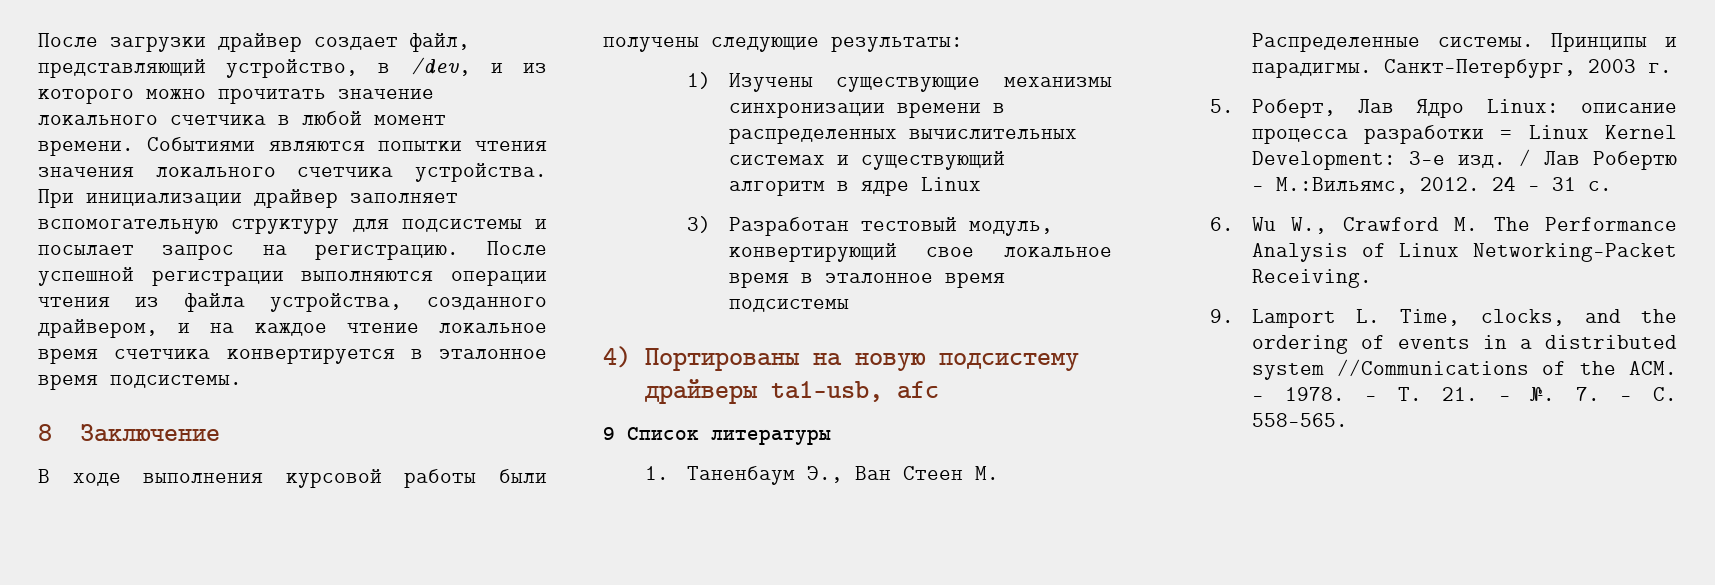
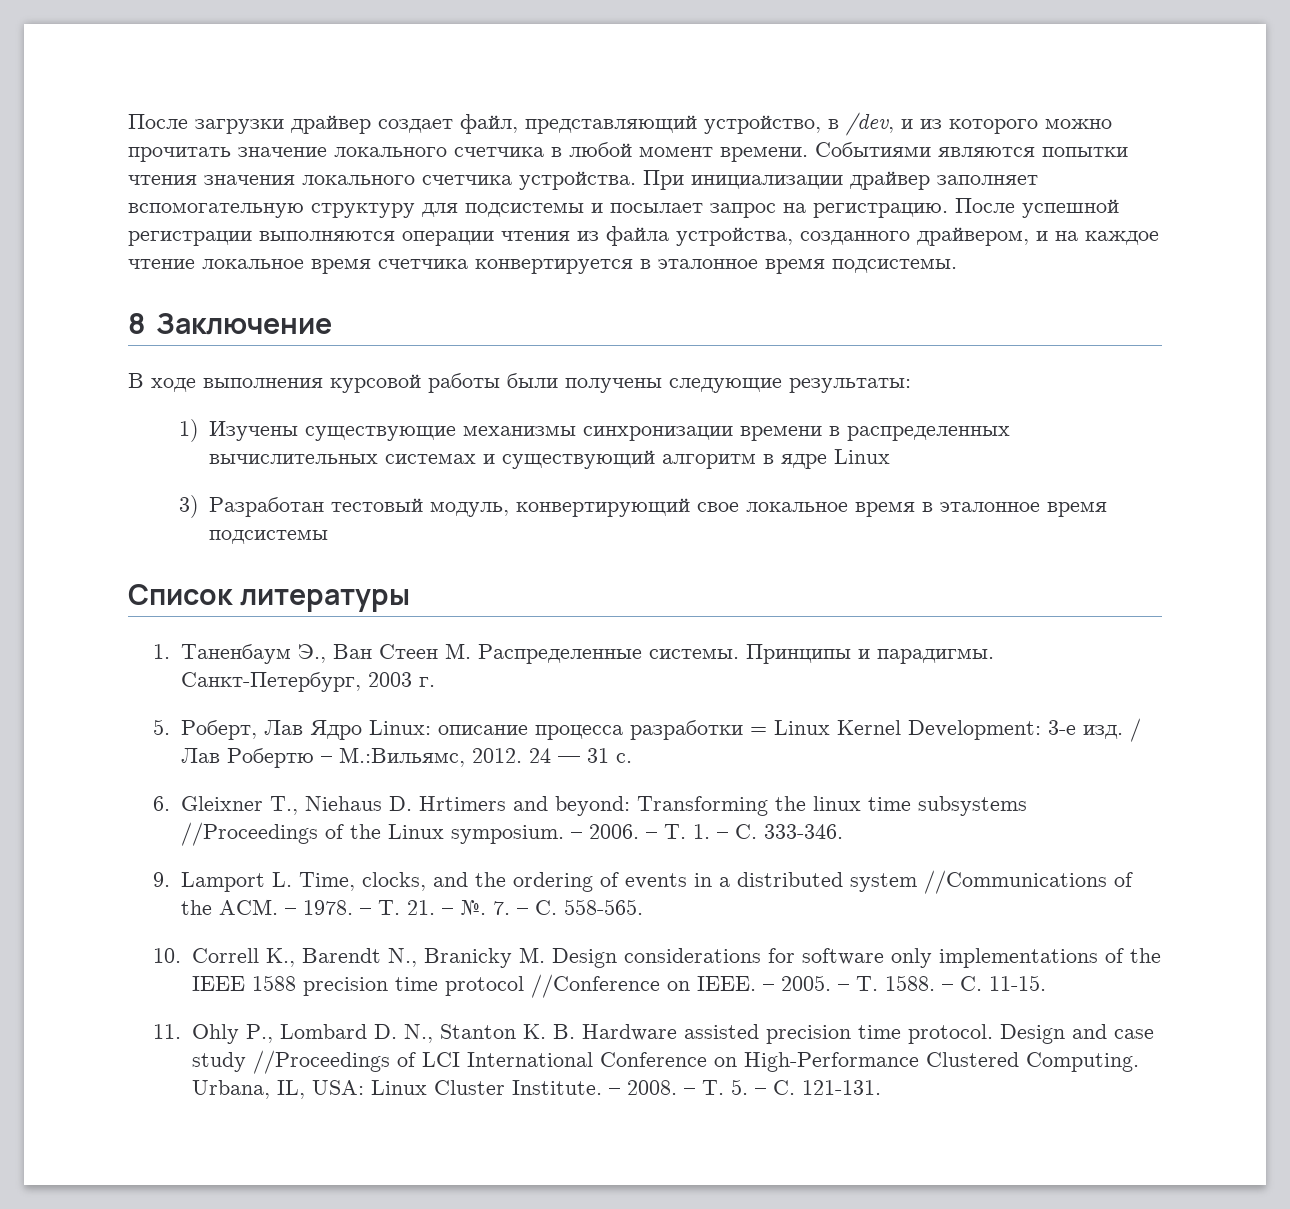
- 4) Портированы на новую подсистему драйверы ta1-usb, afc
- 9 Список литературы
+ Список литературы
- 6. Wu W., Crawford M. The Performance Analysis of Linux Networking–Packet Receiving.
+ 6. Gleixner T., Niehaus D. Hrtimers and beyond: Transforming the linux time subsystems //Proceedings of the Linux symposium. – 2006. – Т. 1. – С. 333-346.
+ 10. Correll K., Barendt N., Branicky M. Design considerations for software only implementations of the IEEE 1588 precision time protocol //Conference on IEEE. – 2005. – Т. 1588. – С. 11-15.
+ 11. Ohly P., Lombard D. N., Stanton K. B. Hardware assisted precision time protocol. Design and case study //Proceedings of LCI International Conference on High-Performance Clustered Computing. Urbana, IL, USA: Linux Cluster Institute. – 2008. – Т. 5. – С. 121-131.

